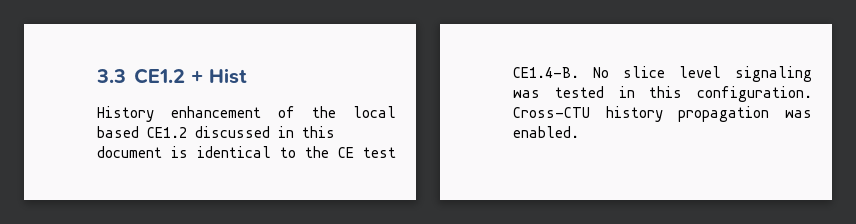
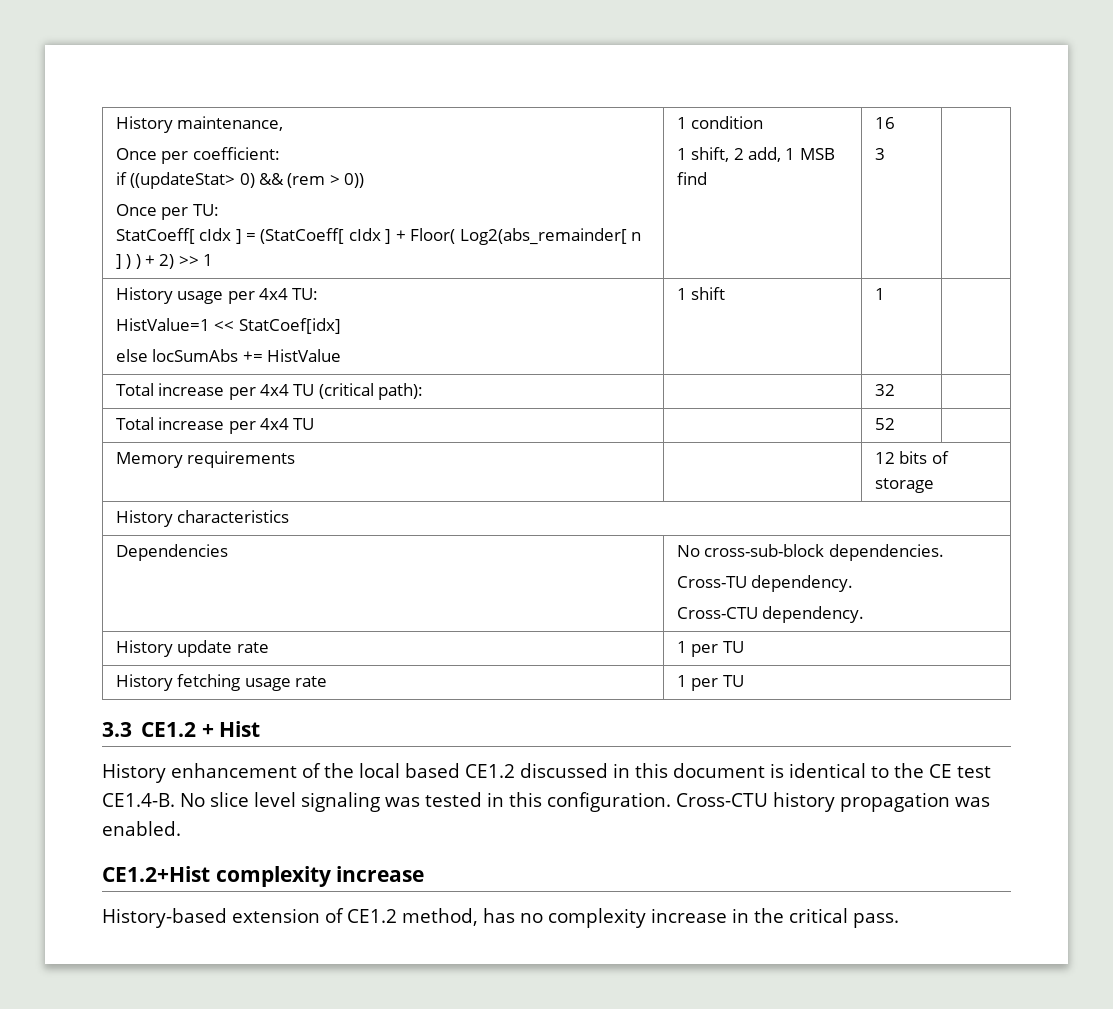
+ History maintenance,
+ Once per coefficient:
+ if ((updateStat> 0) && (rem > 0))
+ Once per TU:
+ StatCoeff[ cIdx ] = (StatCoeff[ cIdx ] + Floor( Log2(abs_remainder[ n ] ) ) + 2) >> 1 | 1 condition
+ 1 shift, 2 add, 1 MSB find | 16
+ 3 |
+ History usage per 4x4 TU:
+ HistValue=1 << StatCoef[idx]
+ else locSumAbs += HistValue | 1 shift | 1 |
+ Total increase per 4x4 TU (critical path): | | 32 |
+ Total increase per 4x4 TU | | 52 |
+ Memory requirements | | 12 bits of storage
+ History characteristics
+ Dependencies | No cross-sub-block dependencies.
+ Cross-TU dependency.
+ Cross-CTU dependency.
+ History update rate | 1 per TU
+ History fetching usage rate | 1 per TU
+ CE1.2+Hist complexity increase
+ History-based extension of CE1.2 method, has no complexity increase in the critical pass.

